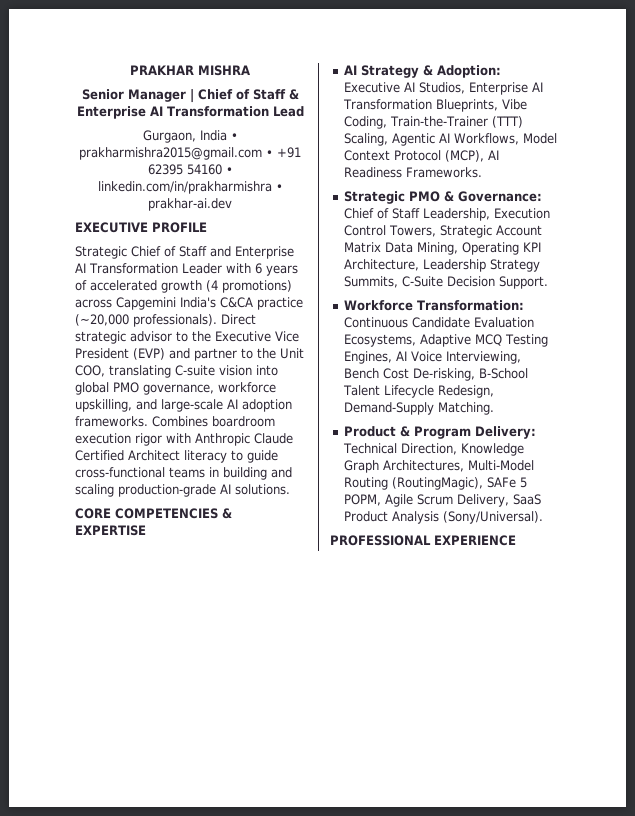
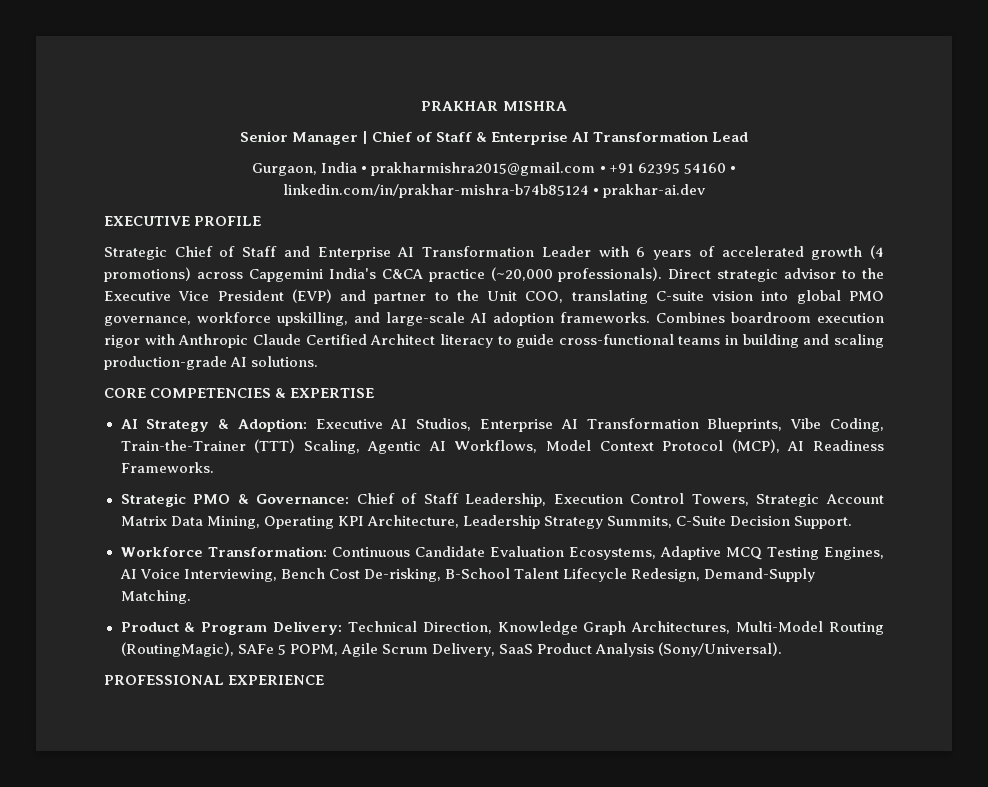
- Gurgaon, India • prakharmishra2015@gmail.com • +91 62395 54160 • linkedin.com/in/prakharmishra • prakhar-ai.dev
+ Gurgaon, India • prakharmishra2015@gmail.com • +91 62395 54160 • linkedin.com/in/prakhar-mishra-b74b85124 • prakhar-ai.dev

